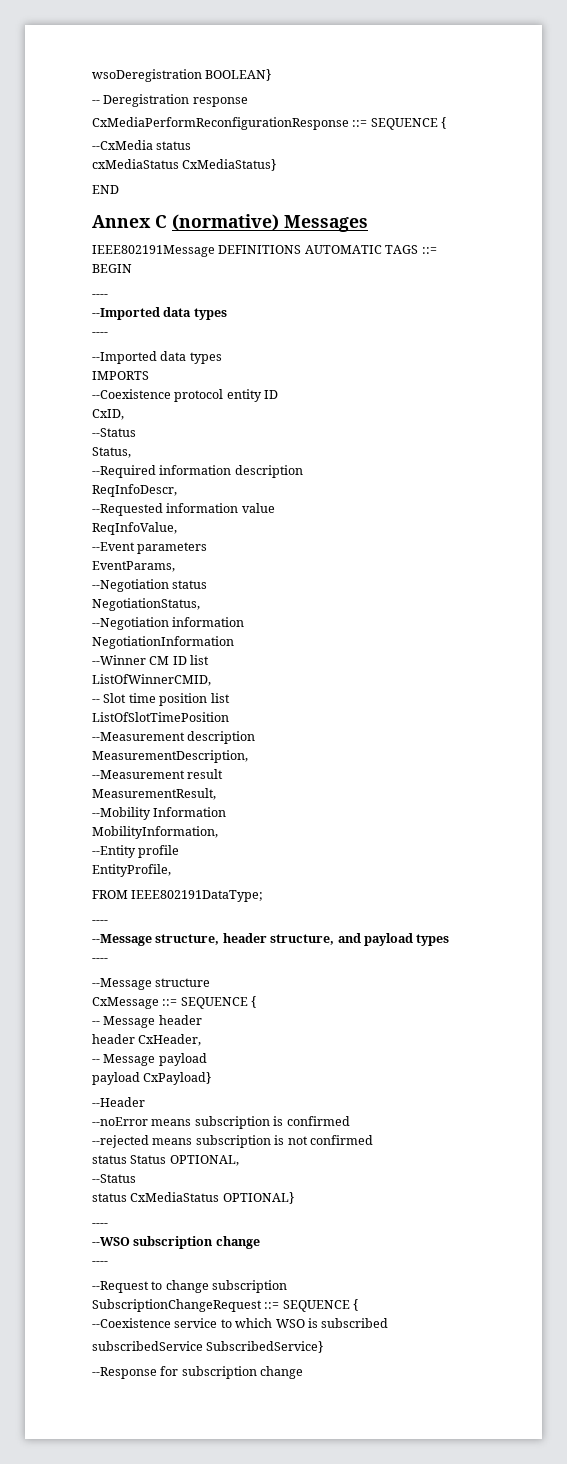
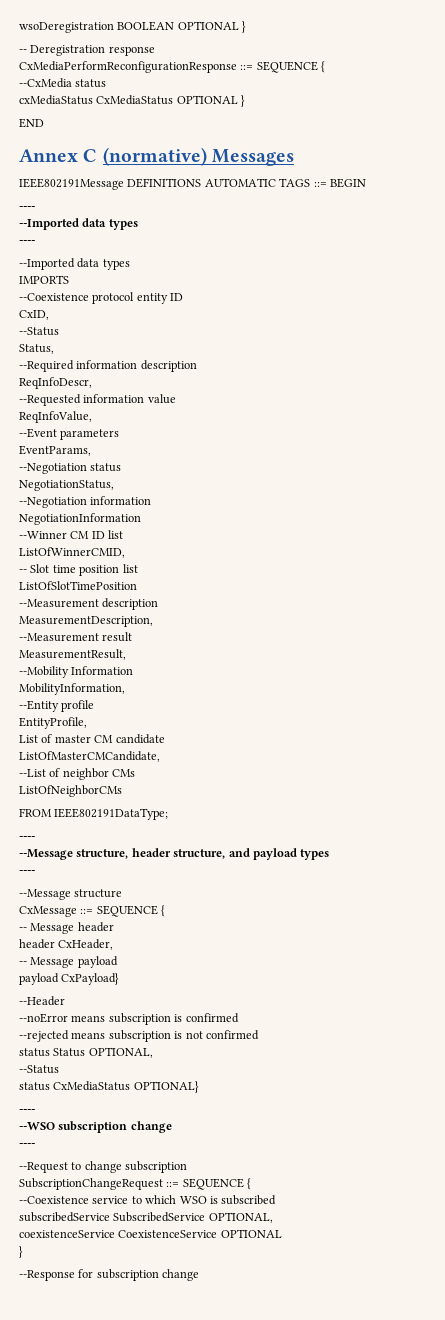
- wsoDeregistration BOOLEAN}
+ wsoDeregistration BOOLEAN OPTIONAL }
- cxMediaStatus CxMediaStatus}
+ cxMediaStatus CxMediaStatus OPTIONAL }
+ List of master CM candidate
+ ListOfMasterCMCandidate,
+ --List of neighbor CMs
+ ListOfNeighborCMs
- subscribedService SubscribedService}
+ subscribedService SubscribedService OPTIONAL,
+ coexistenceService CoexistenceService OPTIONAL
+ }

